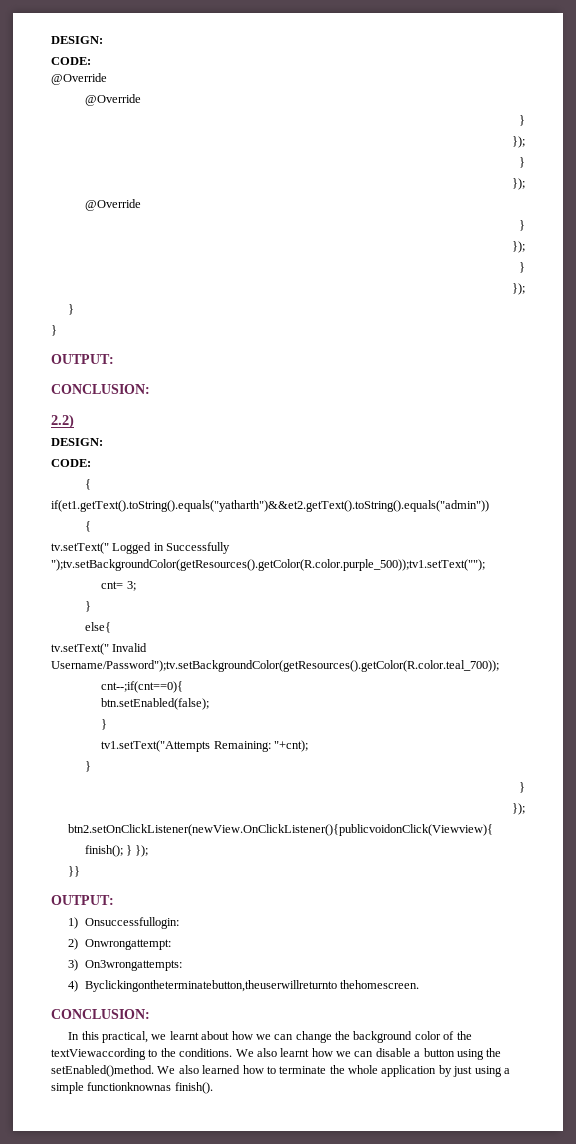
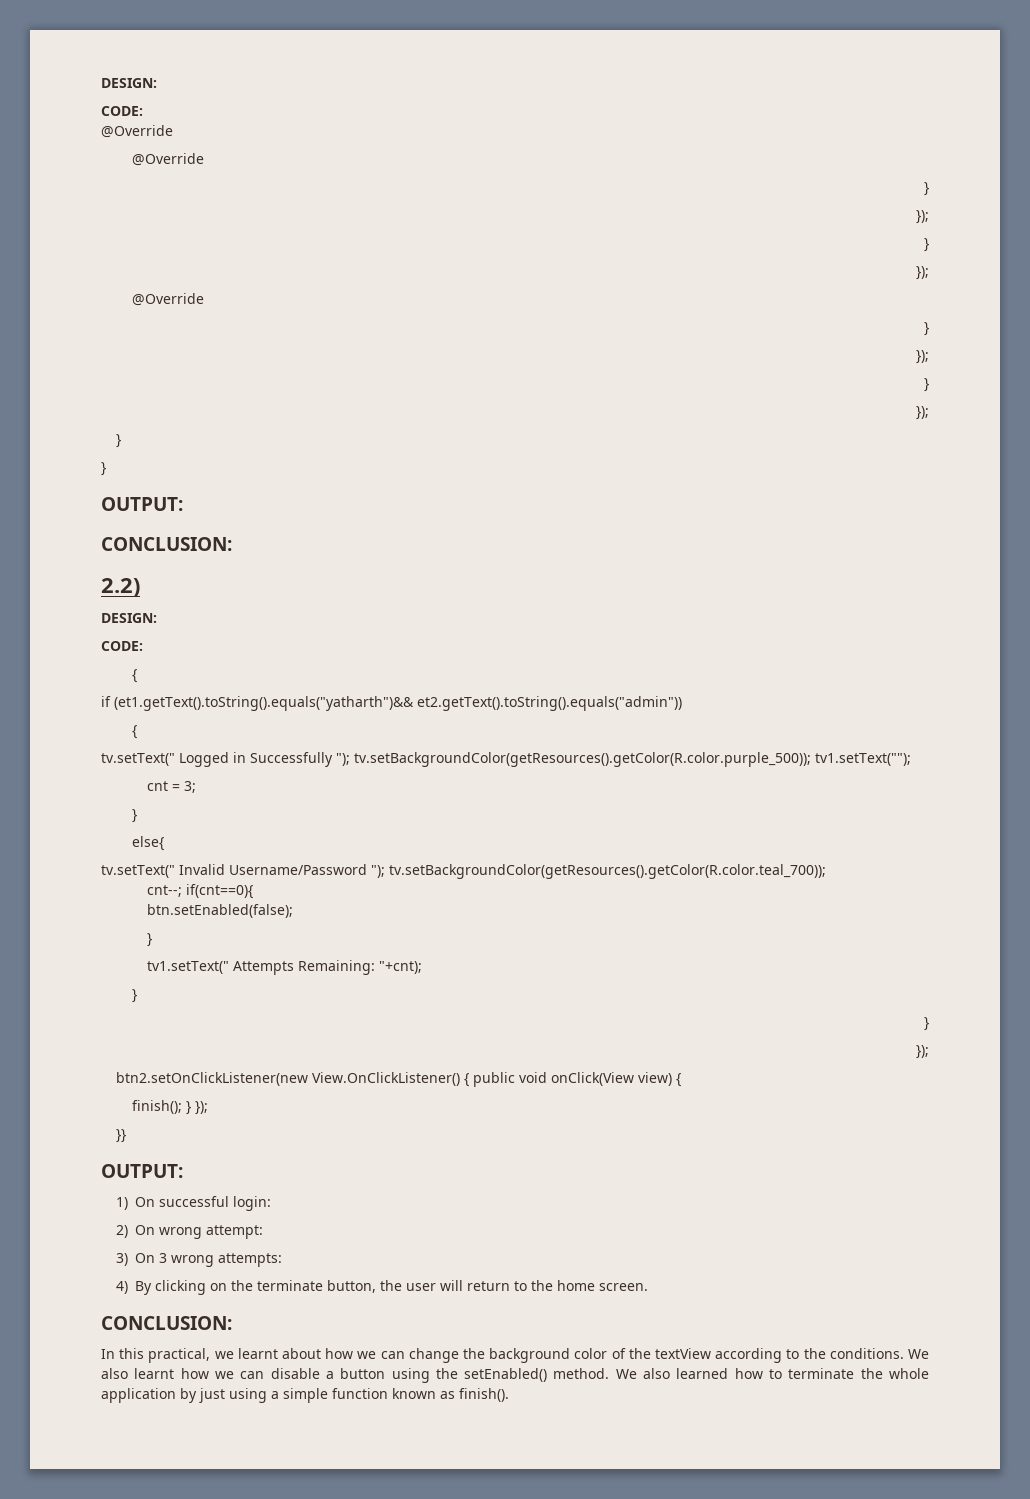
- if(et1.getText().toString().equals("yatharth")&&et2.getText().toString().equals("admin"))
+ if (et1.getText().toString().equals("yatharth")&& et2.getText().toString().equals("admin"))
- tv.setText(" Logged in Successfully ");tv.setBackgroundColor(getResources().getColor(R.color.purple_500));tv1.setText("");
- cnt= 3;
+ tv.setText(" Logged in Successfully "); tv.setBackgroundColor(getResources().getColor(R.color.purple_500)); tv1.setText("");
+ cnt = 3;
- tv.setText(" Invalid Username/Password");tv.setBackgroundColor(getResources().getColor(R.color.teal_700));
- cnt--;if(cnt==0){
+ tv.setText(" Invalid Username/Password "); tv.setBackgroundColor(getResources().getColor(R.color.teal_700));
+ cnt--; if(cnt==0){
- tv1.setText("Attempts Remaining: "+cnt);
+ tv1.setText(" Attempts Remaining: "+cnt);
- btn2.setOnClickListener(newView.OnClickListener(){publicvoidonClick(Viewview){
+ btn2.setOnClickListener(new View.OnClickListener() { public void onClick(View view) {
- 1) Onsuccessfullogin:
- 2) Onwrongattempt:
- 3) On3wrongattempts:
- 4) Byclickingontheterminatebutton,theuserwillreturnto thehomescreen.
+ 1) On successful login:
+ 2) On wrong attempt:
+ 3) On 3 wrong attempts:
+ 4) By clicking on the terminate button, the user will return to the home screen.
- In this practical, we learnt about how we can change the background color of the textViewaccording to the conditions.
+ In this practical, we learnt about how we can change the background color of the textView according to the conditions.
- We also learnt how we can disable a button using the setEnabled()method.
+ We also learnt how we can disable a button using the setEnabled() method.
- We also learned how to terminate the whole application by just using a simple functionknownas finish().
+ We also learned how to terminate the whole application by just using a simple function known as finish().

